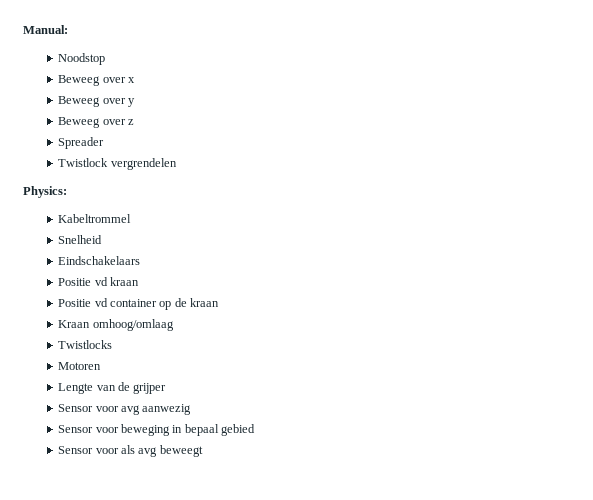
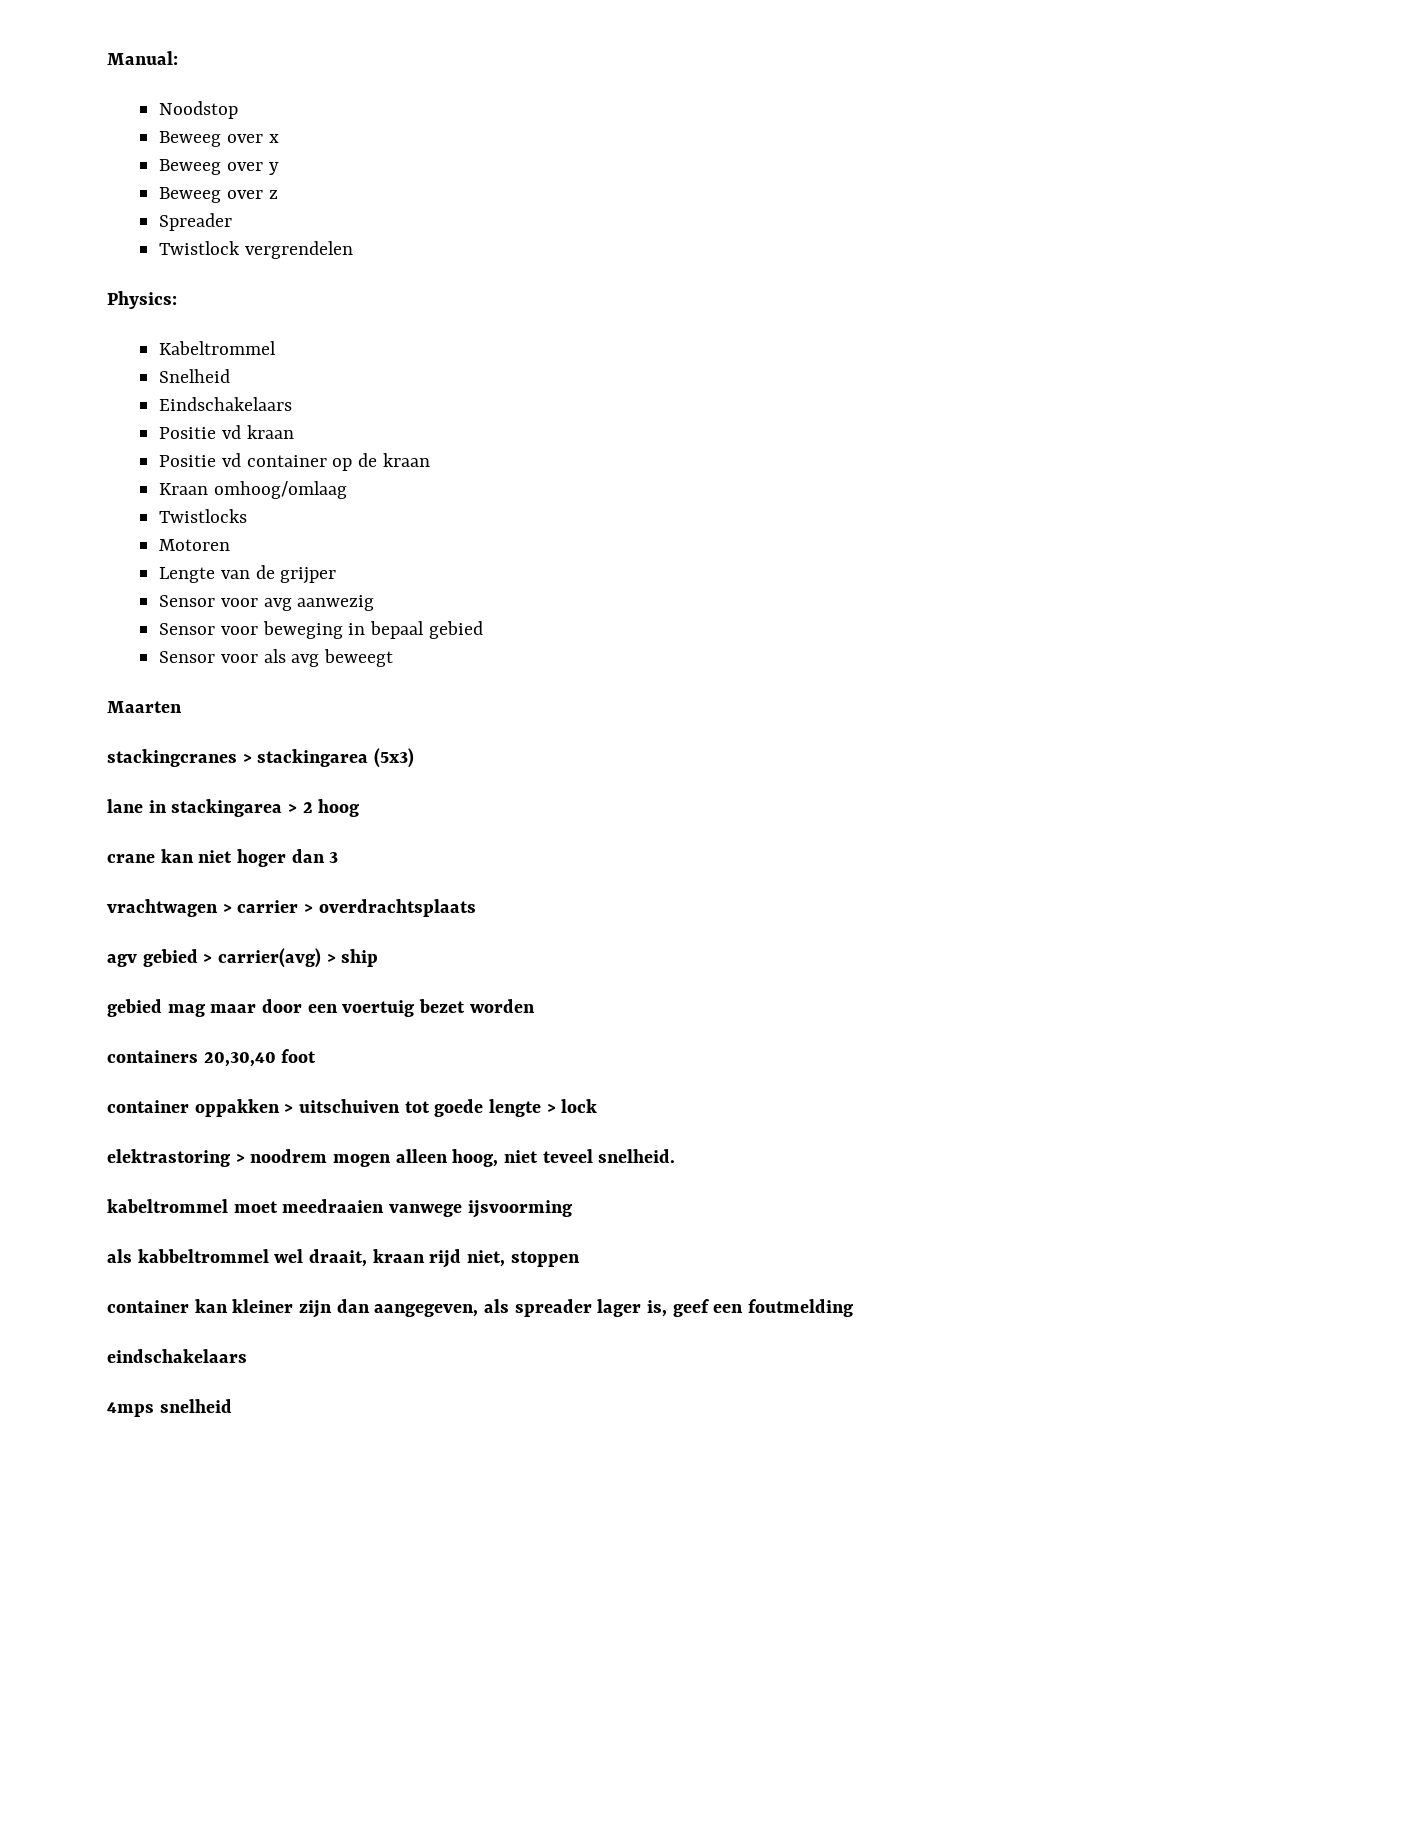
+ Maarten
+ stackingcranes > stackingarea (5x3)
+ lane in stackingarea > 2 hoog
+ crane kan niet hoger dan 3
+ vrachtwagen > carrier > overdrachtsplaats
+ agv gebied > carrier(avg) > ship
+ gebied mag maar door een voertuig bezet worden
+ containers 20,30,40 foot
+ container oppakken > uitschuiven tot goede lengte > lock
+ elektrastoring > noodrem mogen alleen hoog, niet teveel snelheid.
+ kabeltrommel moet meedraaien vanwege ijsvoorming
+ als kabbeltrommel wel draait, kraan rijd niet, stoppen
+ container kan kleiner zijn dan aangegeven, als spreader lager is, geef een foutmelding
+ eindschakelaars
+ 4mps snelheid

